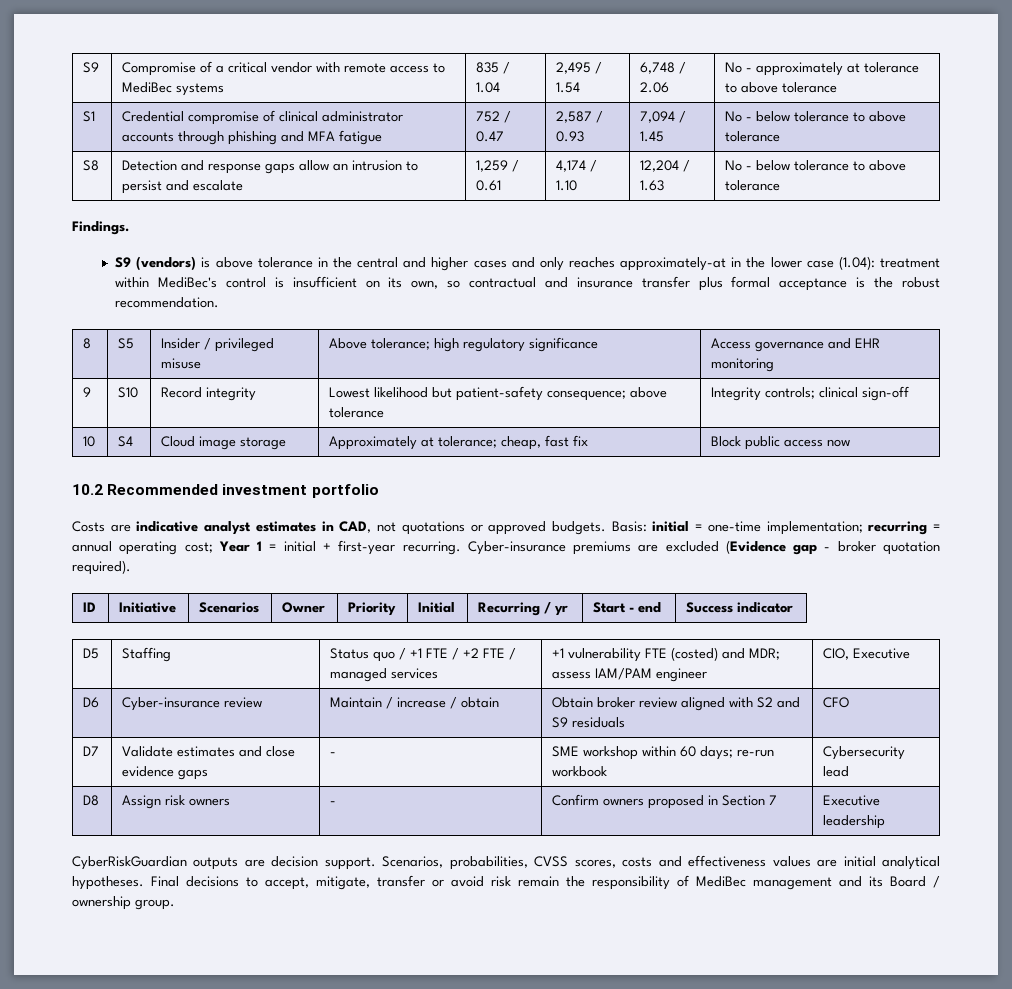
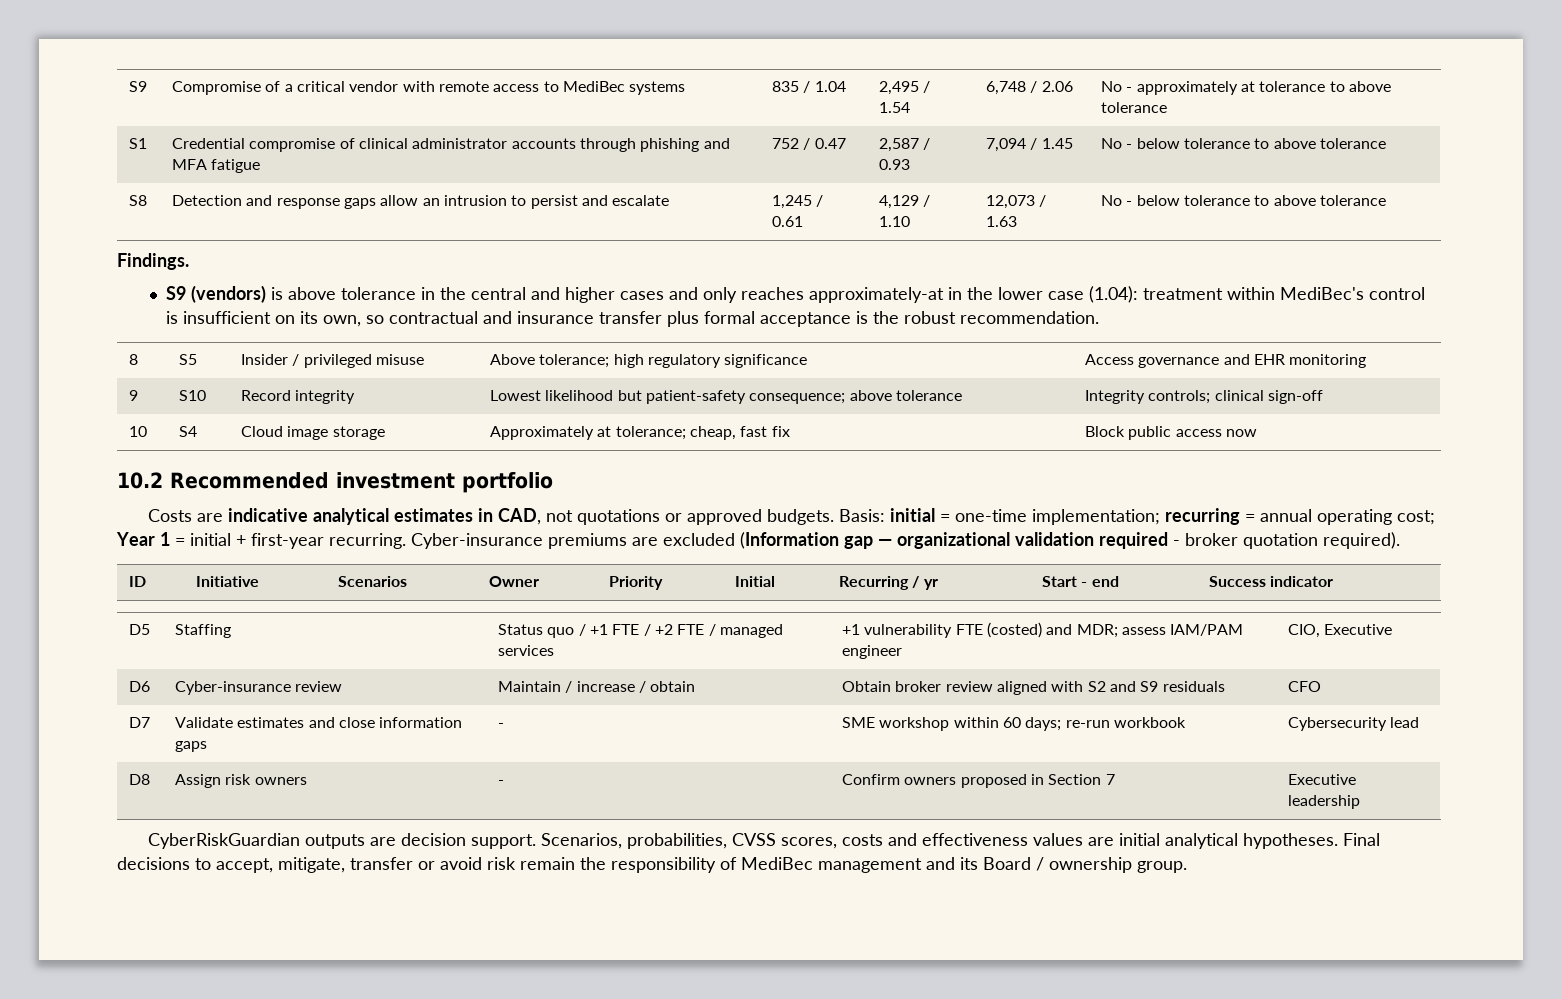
- S8 | Detection and response gaps allow an intrusion to persist and escalate | 1,259 / 0.61 | 4,174 / 1.10 | 12,204 / 1.63 | No - below tolerance to above tolerance
+ S8 | Detection and response gaps allow an intrusion to persist and escalate | 1,245 / 0.61 | 4,129 / 1.10 | 12,073 / 1.63 | No - below tolerance to above tolerance
- Costs are indicative analyst estimates in CAD, not quotations or approved budgets.
+ Costs are indicative analytical estimates in CAD, not quotations or approved budgets.
- Cyber-insurance premiums are excluded (Evidence gap - broker quotation required).
+ Cyber-insurance premiums are excluded (Information gap — organizational validation required - broker quotation required).
- D7 | Validate estimates and close evidence gaps | - | SME workshop within 60 days; re-run workbook | Cybersecurity lead
+ D7 | Validate estimates and close information gaps | - | SME workshop within 60 days; re-run workbook | Cybersecurity lead

